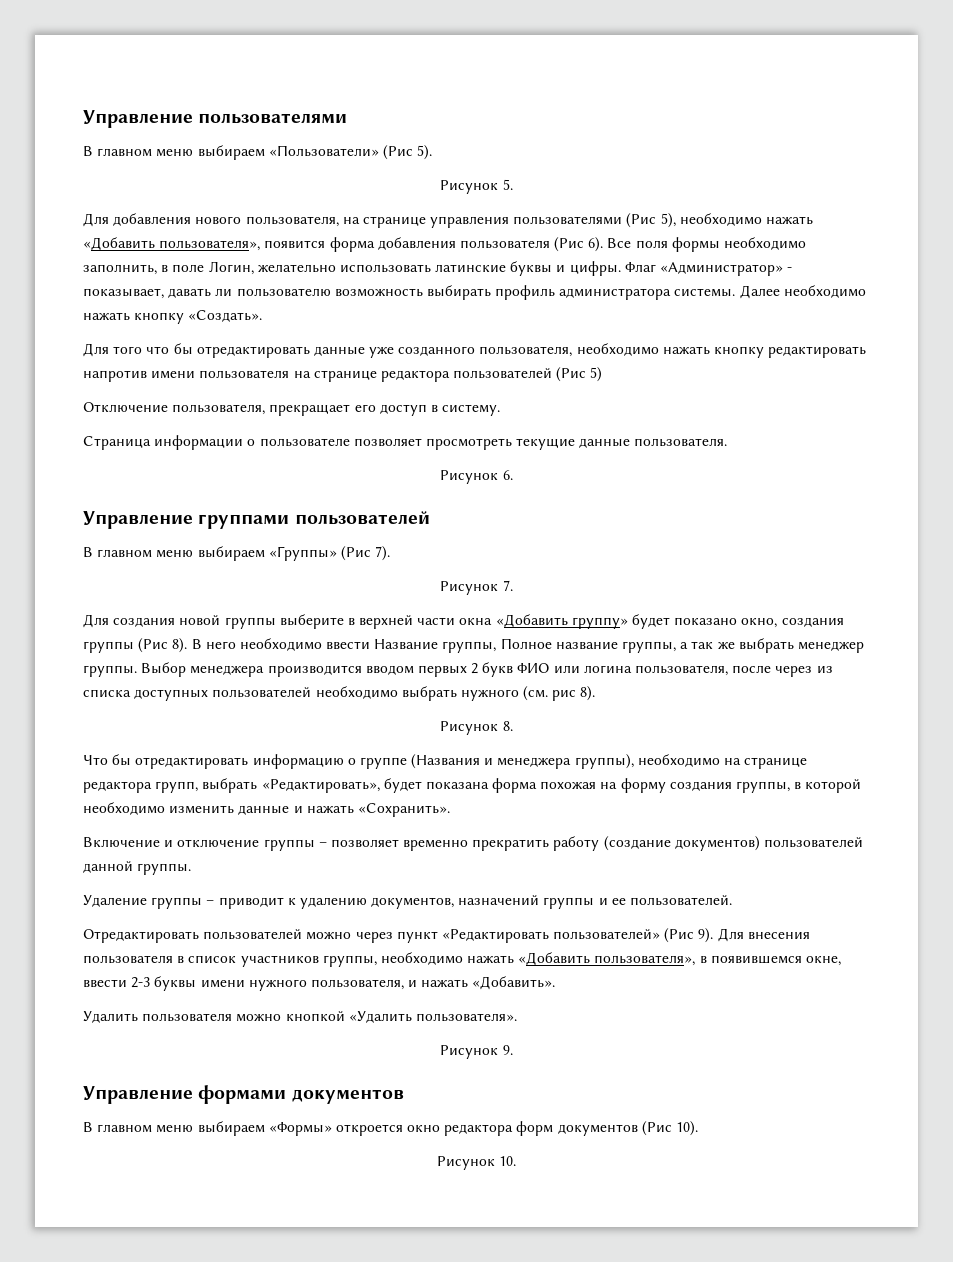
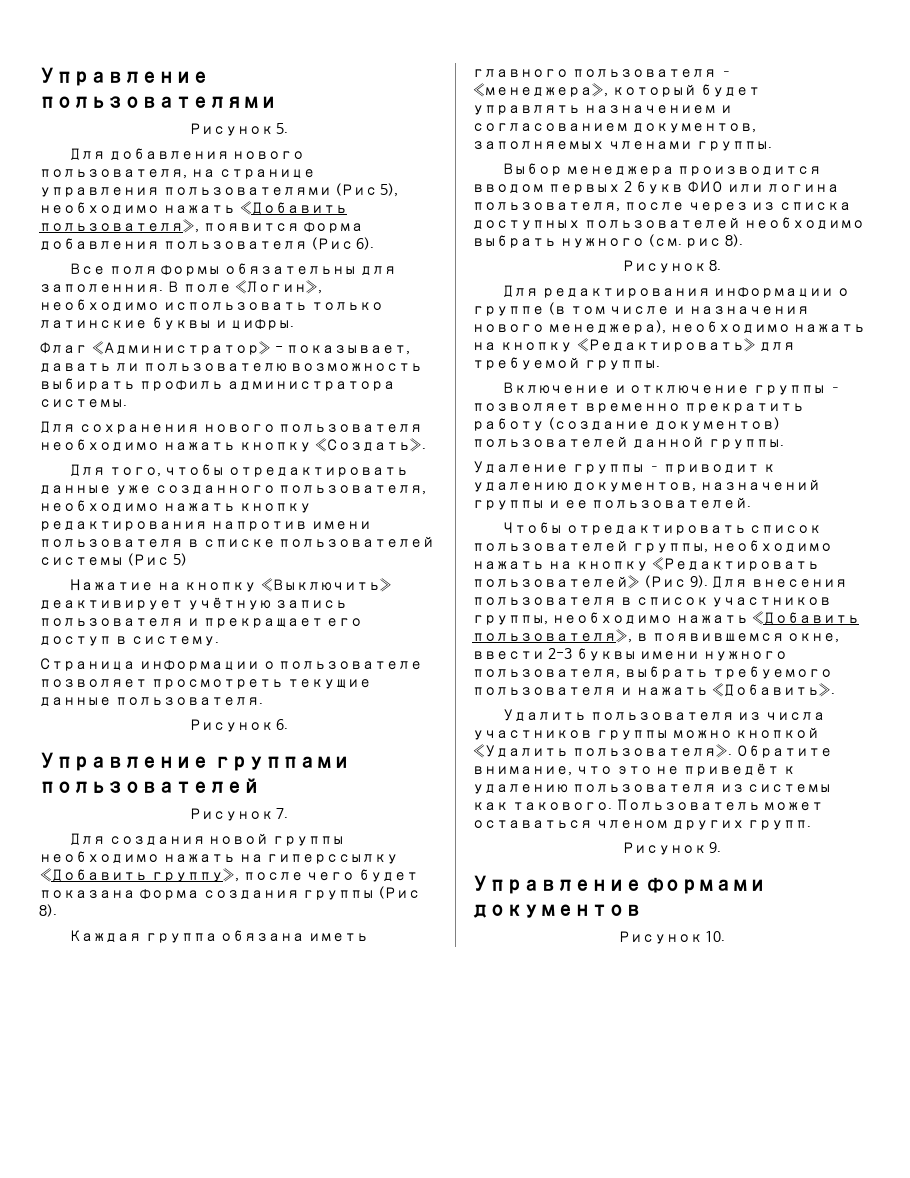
- В главном меню выбираем «Пользователи» (Рис 5).
- Для добавления нового пользователя, на странице управления пользователями (Рис 5), необходимо нажать «Добавить пользователя», появится форма добавления пользователя (Рис 6). Все поля формы необходимо заполнить, в поле Логин, желательно использовать латинские буквы и цифры. Флаг «Администратор» - показывает, давать ли пользователю возможность выбирать профиль администратора системы. Далее необходимо нажать кнопку «Создать».
+ Для добавления нового пользователя, на странице управления пользователями (Рис 5), необходимо нажать «Добавить пользователя», появится форма добавления пользователя (Рис 6).
+ Все поля формы обязательны для заполенния. В поле «Логин», необходимо использовать только латинские буквы и цифры.
+ Флаг «Администратор» - показывает, давать ли пользователю возможность выбирать профиль администратора системы.
+ Для сохранения нового пользователя необходимо нажать кнопку «Создать».
- Для того что бы отредактировать данные уже созданного пользователя, необходимо нажать кнопку редактировать напротив имени пользователя на странице редактора пользователей (Рис 5)
- Отключение пользователя, прекращает его доступ в систему.
+ Для того, чтобы отредактировать данные уже созданного пользователя, необходимо нажать кнопку редактирования напротив имени пользователя в списке пользователей системы (Рис 5)
+ Нажатие на кнопку «Выключить» деактивирует учётную запись пользователя и прекращает его доступ в систему.
- В главном меню выбираем «Группы» (Рис 7).
- Для создания новой группы выберите в верхней части окна «Добавить группу» будет показано окно, создания группы (Рис 8). В него необходимо ввести Название группы, Полное название группы, а так же выбрать менеджер группы. Выбор менеджера производится вводом первых 2 букв ФИО или логина пользователя, после через из списка доступных пользователей необходимо выбрать нужного (см. рис 8).
+ Для создания новой группы необходимо нажать на гиперссылку «Добавить группу», после чего будет показана форма создания группы (Рис 8).
+ Каждая группа обязана иметь главного пользователя – «менеджера», который будет управлять назначением и согласованием документов, заполняемых членами группы.
+ Выбор менеджера производится вводом первых 2 букв ФИО или логина пользователя, после через из списка доступных пользователей необходимо выбрать нужного (см. рис 8).
- Что бы отредактировать информацию о группе (Названия и менеджера группы), необходимо на странице редактора групп, выбрать «Редактировать», будет показана форма похожая на форму создания группы, в которой необходимо изменить данные и нажать «Сохранить».
+ Для редактирования информации о группе (в том числе и назначения нового менеджера), необходимо нажать на кнопку «Редактировать» для требуемой группы.
- Отредактировать пользователей можно через пункт «Редактировать пользователей» (Рис 9).
+ Чтобы отредактировать список пользователей группы, необходимо нажать на кнопку «Редактировать пользователей» (Рис 9).
- Для внесения пользователя в список участников группы, необходимо нажать «Добавить пользователя», в появившемся окне, ввести 2-3 буквы имени нужного пользователя, и нажать «Добавить».
+ Для внесения пользователя в список участников группы, необходимо нажать «Добавить пользователя», в появившемся окне, ввести 2-3 буквы имени нужного пользователя, выбрать требуемого пользователя и нажать «Добавить».
- Удалить пользователя можно кнопкой «Удалить пользователя».
+ Удалить пользователя из числа участников группы можно кнопкой «Удалить пользователя». Обратите внимание, что это не приведёт к удалению пользователя из системы как такового. Пользователь может оставаться членом других групп.
- В главном меню выбираем «Формы» откроется окно редактора форм документов (Рис 10).

